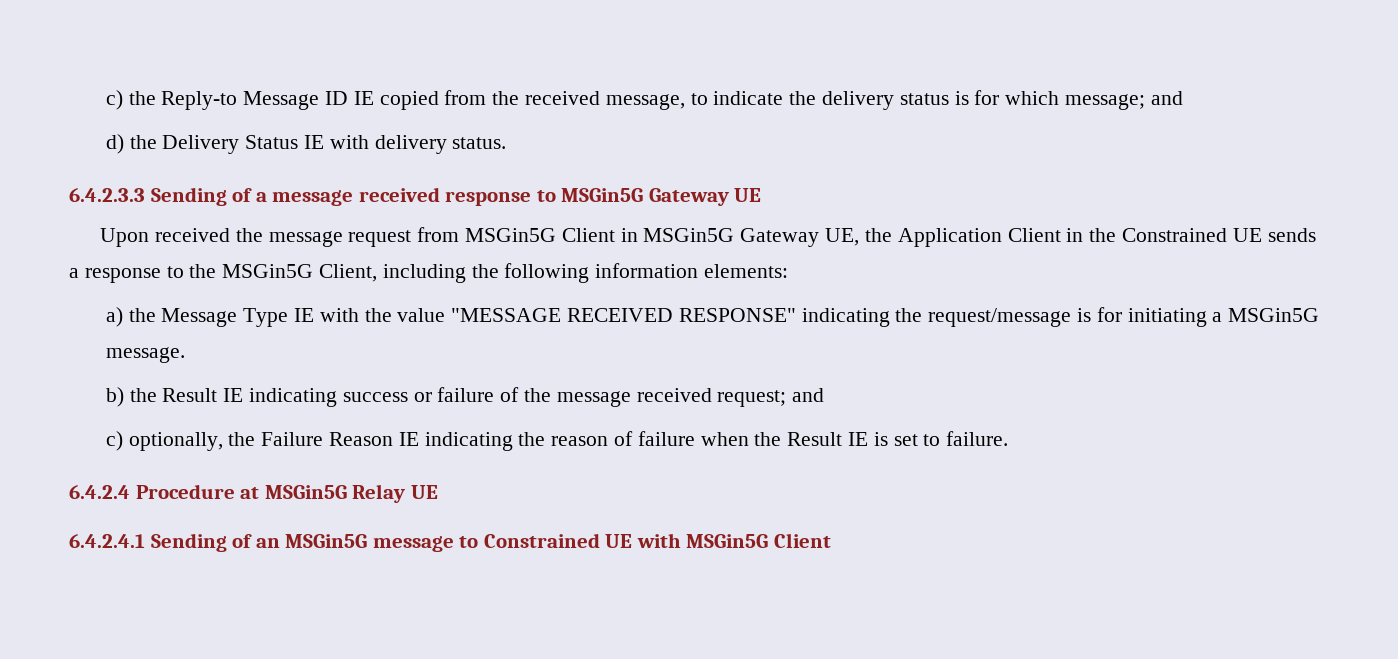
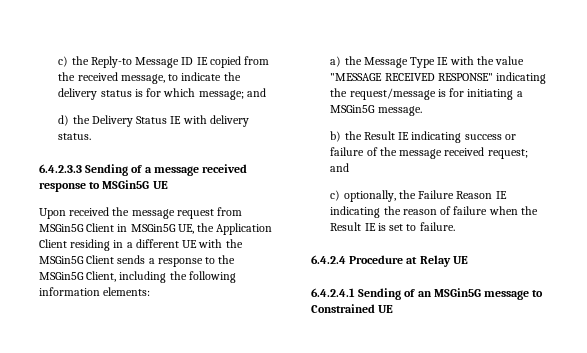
- 6.4.2.3.3 Sending of a message received response to MSGin5G Gateway UE
+ 6.4.2.3.3 Sending of a message received response to MSGin5G UE
- Upon received the message request from MSGin5G Client in MSGin5G Gateway UE, the Application Client in the Constrained UE sends a response to the MSGin5G Client, including the following information elements:
+ Upon received the message request from MSGin5G Client in MSGin5G UE, the Application Client residing in a different UE with the MSGin5G Client sends a response to the MSGin5G Client, including the following information elements:
- 6.4.2.4 Procedure at MSGin5G Relay UE
+ 6.4.2.4 Procedure at Relay UE
- 6.4.2.4.1 Sending of an MSGin5G message to Constrained UE with MSGin5G Client
+ 6.4.2.4.1 Sending of an MSGin5G message to Constrained UE

